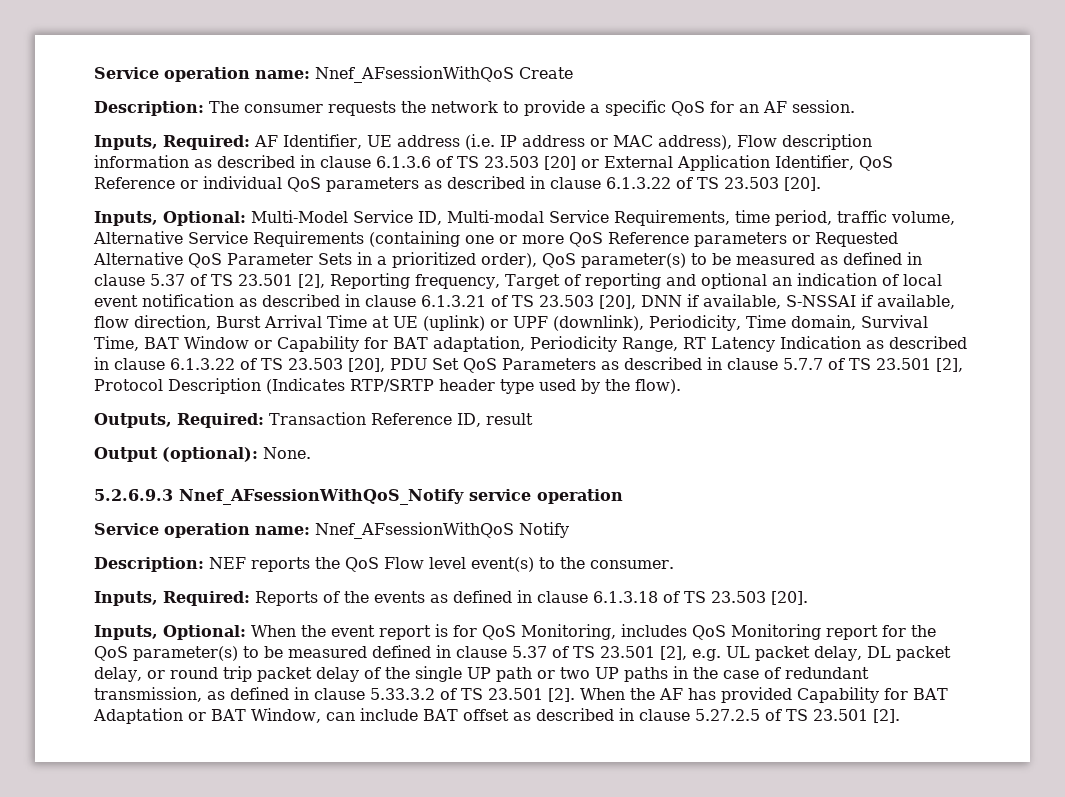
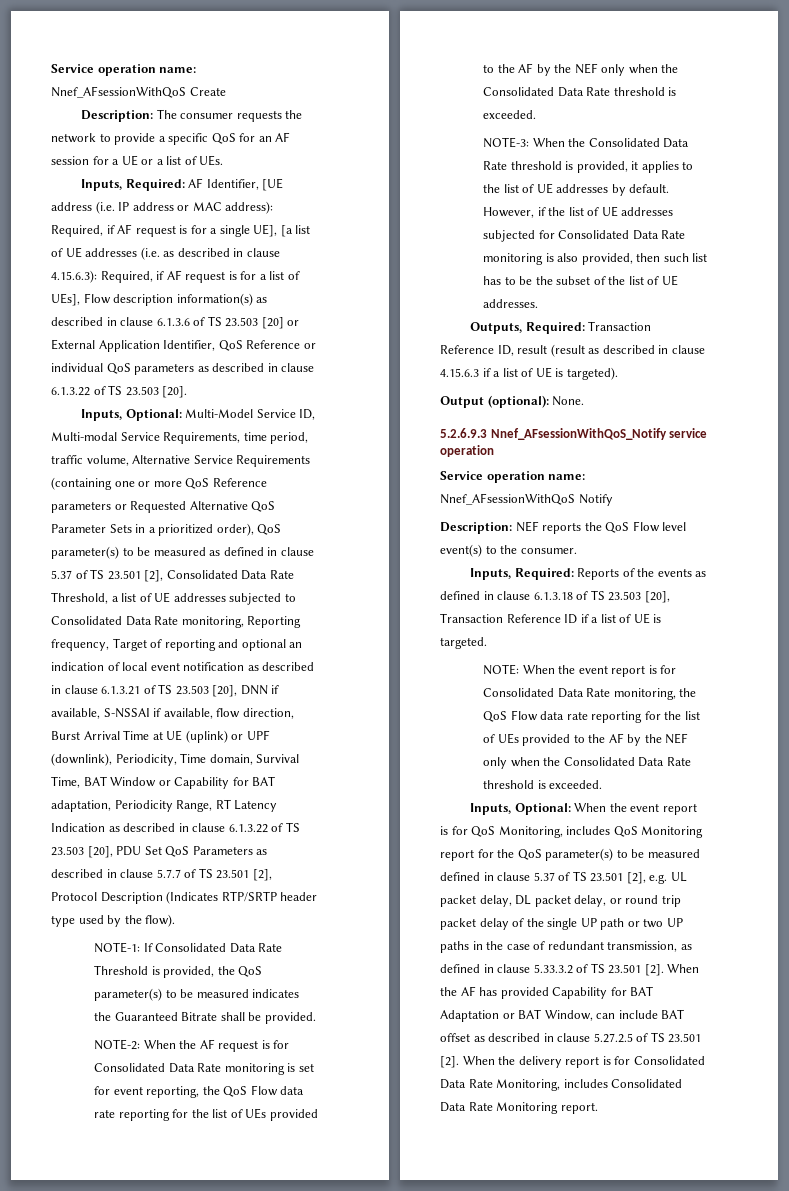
- Description: The consumer requests the network to provide a specific QoS for an AF session.
+ Description: The consumer requests the network to provide a specific QoS for an AF session for a UE or a list of UEs.
- Inputs, Required: AF Identifier, UE address (i.e. IP address or MAC address), Flow description information as described in clause 6.1.3.6 of TS 23.503 [20] or External Application Identifier, QoS Reference or individual QoS parameters as described in clause 6.1.3.22 of TS 23.503 [20].
+ Inputs, Required: AF Identifier, [UE address (i.e. IP address or MAC address): Required, if AF request is for a single UE], [a list of UE addresses (i.e. as described in clause 4.15.6.3): Required, if AF request is for a list of UEs], Flow description information(s) as described in clause 6.1.3.6 of TS 23.503 [20] or External Application Identifier, QoS Reference or individual QoS parameters as described in clause 6.1.3.22 of TS 23.503 [20].
- Multi-Model Service ID, Multi-modal Service Requirements, time period, traffic volume, Alternative Service Requirements (containing one or more QoS Reference parameters or Requested Alternative QoS Parameter Sets in a prioritized order), QoS parameter(s) to be measured as defined in clause 5.37 of TS 23.501 [2], Reporting frequency, Target of reporting and optional an indication of local event notification as described in clause 6.1.3.21 of TS 23.503 [20], DNN if available, S-NSSAI if available, flow direction, Burst Arrival Time at UE (uplink) or UPF (downlink), Periodicity, Time domain, Survival Time, BAT Window or Capability for BAT adaptation, Periodicity Range, RT Latency Indication as described in clause 6.1.3.22 of TS 23.503 [20], PDU Set QoS Parameters as described in clause 5.7.7 of TS 23.501 [2], Protocol Description (Indicates RTP/SRTP header type used by the flow).
+ Multi-Model Service ID, Multi-modal Service Requirements, time period, traffic volume, Alternative Service Requirements (containing one or more QoS Reference parameters or Requested Alternative QoS Parameter Sets in a prioritized order), QoS parameter(s) to be measured as defined in clause 5.37 of TS 23.501 [2], Consolidated Data Rate Threshold, a list of UE addresses subjected to Consolidated Data Rate monitoring, Reporting frequency, Target of reporting and optional an indication of local event notification as described in clause 6.1.3.21 of TS 23.503 [20], DNN if available, S-NSSAI if available, flow direction, Burst Arrival Time at UE (uplink) or UPF (downlink), Periodicity, Time domain, Survival Time, BAT Window or Capability for BAT adaptation, Periodicity Range, RT Latency Indication as described in clause 6.1.3.22 of TS 23.503 [20], PDU Set QoS Parameters as described in clause 5.7.7 of TS 23.501 [2], Protocol Description (Indicates RTP/SRTP header type used by the flow).
+ NOTE-1: If Consolidated Data Rate Threshold is provided, the QoS parameter(s) to be measured indicates the Guaranteed Bitrate shall be provided.
+ NOTE-2: When the AF request is for Consolidated Data Rate monitoring is set for event reporting, the QoS Flow data rate reporting for the list of UEs provided to the AF by the NEF only when the Consolidated Data Rate threshold is exceeded.
+ NOTE-3: When the Consolidated Data Rate threshold is provided, it applies to the list of UE addresses by default. However, if the list of UE addresses subjected for Consolidated Data Rate monitoring is also provided, then such list has to be the subset of the list of UE addresses.
- Outputs, Required: Transaction Reference ID, result
+ Outputs, Required: Transaction Reference ID, result (result as described in clause 4.15.6.3 if a list of UE is targeted).
- Inputs, Required: Reports of the events as defined in clause 6.1.3.18 of TS 23.503 [20].
+ Inputs, Required: Reports of the events as defined in clause 6.1.3.18 of TS 23.503 [20], Transaction Reference ID if a list of UE is targeted.
+ NOTE: When the event report is for Consolidated Data Rate monitoring, the QoS Flow data rate reporting for the list of UEs provided to the AF by the NEF only when the Consolidated Data Rate threshold is exceeded.
+ When the delivery report is for Consolidated Data Rate Monitoring, includes Consolidated Data Rate Monitoring report.

